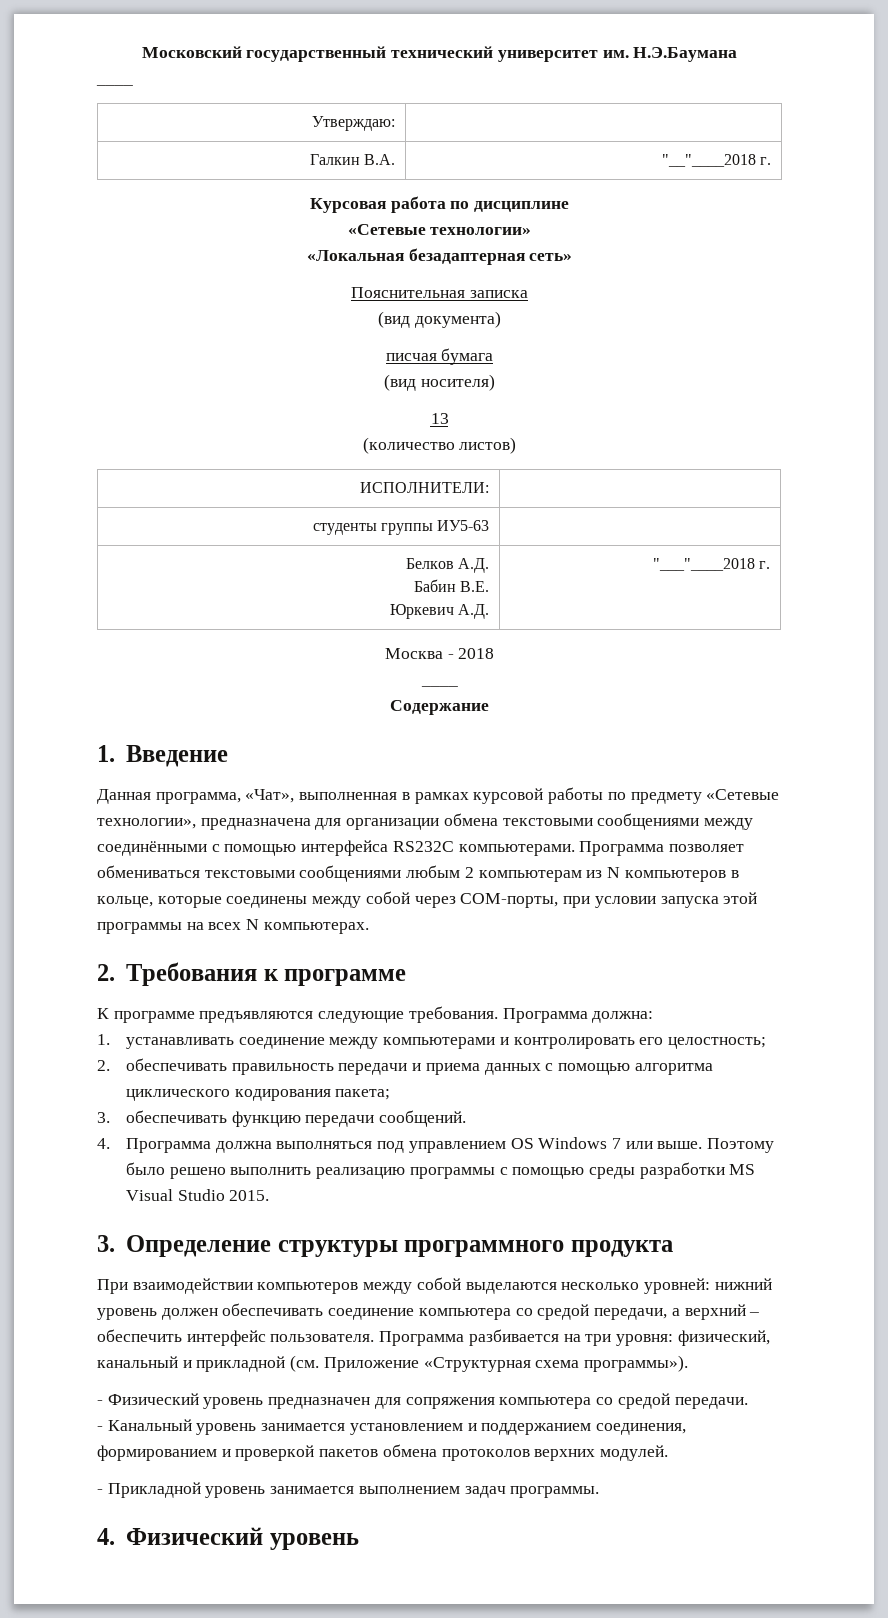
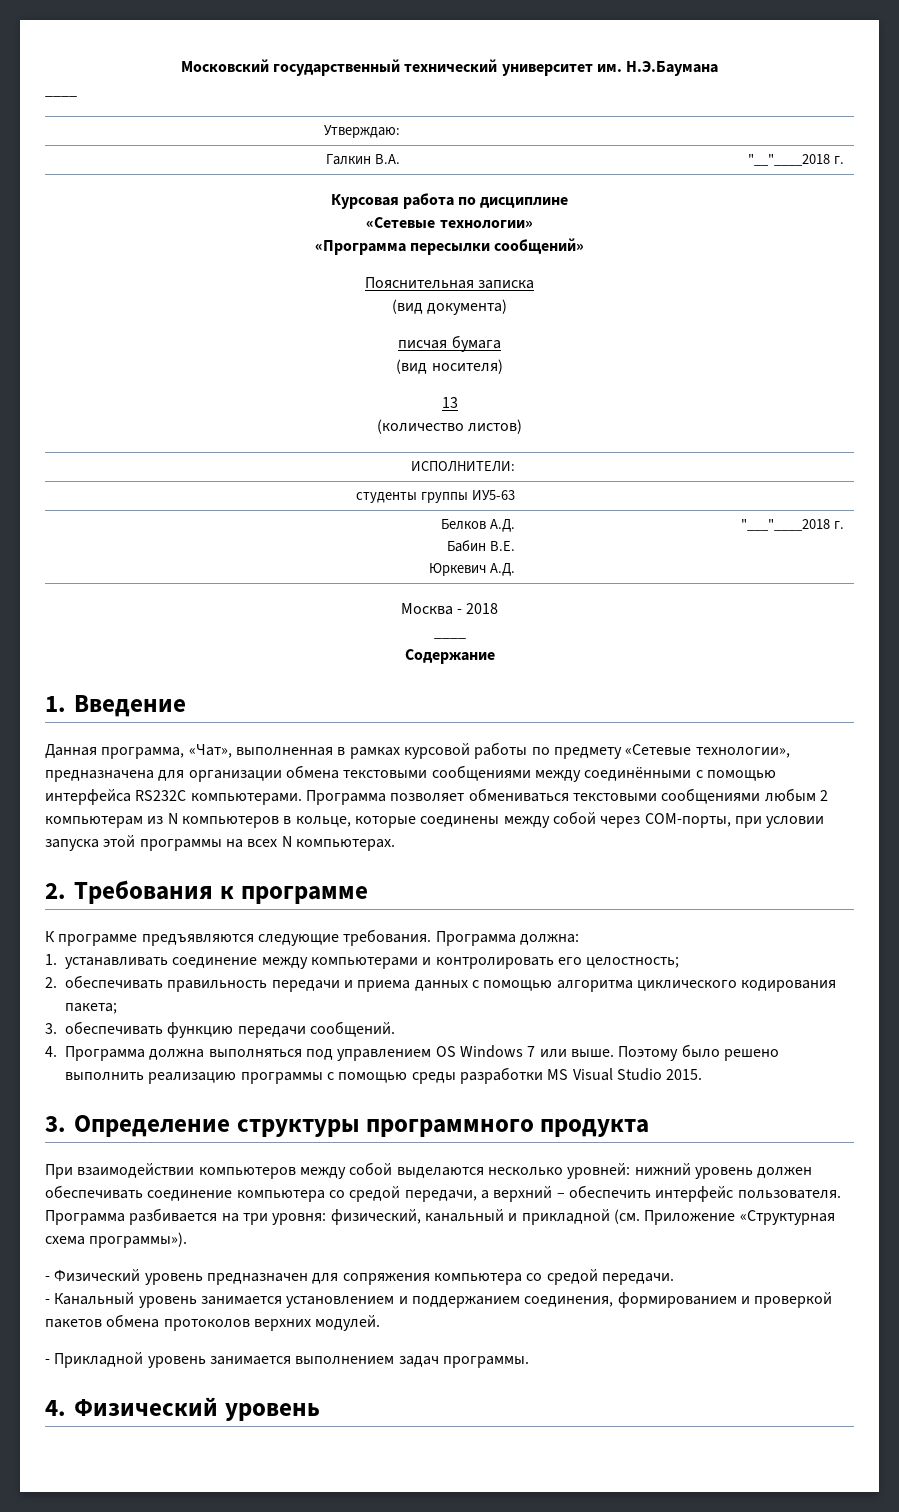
- «Локальная безадаптерная сеть»
+ «Программа пересылки сообщений»

